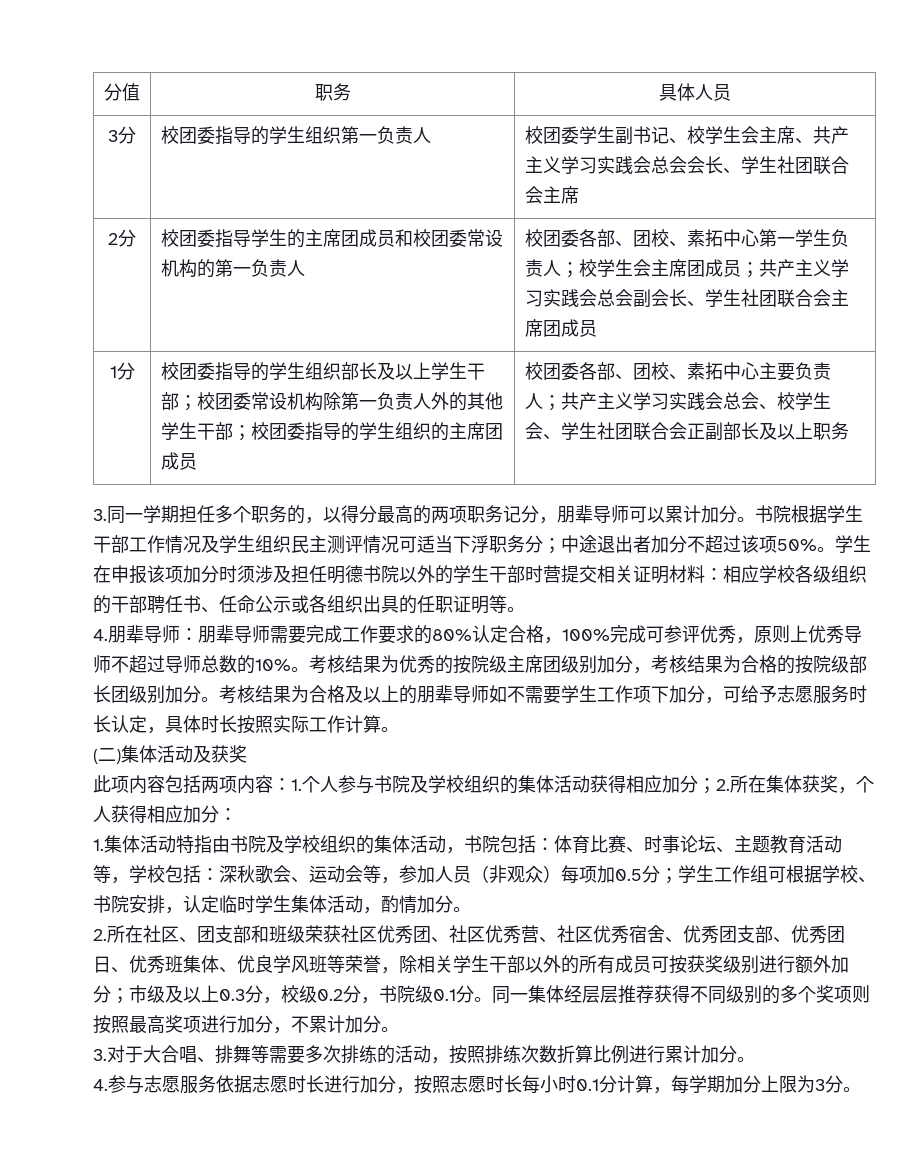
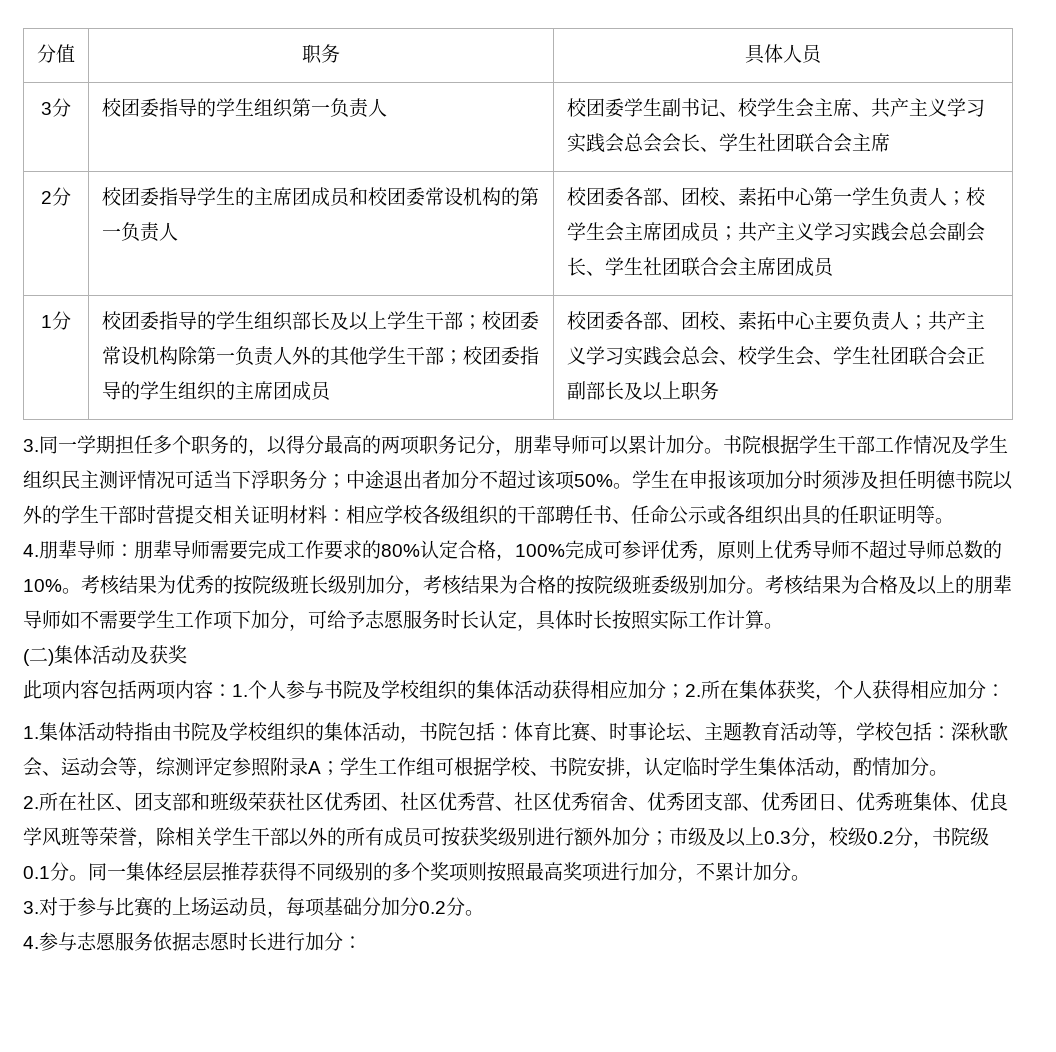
- 考核结果为优秀的按院级主席团级别加分，考核结果为合格的按院级部长团级别加分。
+ 考核结果为优秀的按院级班长级别加分，考核结果为合格的按院级班委级别加分。
- 1.集体活动特指由书院及学校组织的集体活动，书院包括：体育比赛、时事论坛、主题教育活动等，学校包括：深秋歌会、运动会等，参加人员（非观众）每项加0.5分；学生工作组可根据学校、书院安排，认定临时学生集体活动，酌情加分。
+ 1.集体活动特指由书院及学校组织的集体活动，书院包括：体育比赛、时事论坛、主题教育活动等，学校包括：深秋歌会、运动会等，综测评定参照附录A；学生工作组可根据学校、书院安排，认定临时学生集体活动，酌情加分。
- 3.对于大合唱、排舞等需要多次排练的活动，按照排练次数折算比例进行累计加分。
+ 3.对于参与比赛的上场运动员，每项基础分加分0.2分。
- 4.参与志愿服务依据志愿时长进行加分，按照志愿时长每小时0.1分计算，每学期加分上限为3分。
+ 4.参与志愿服务依据志愿时长进行加分：

